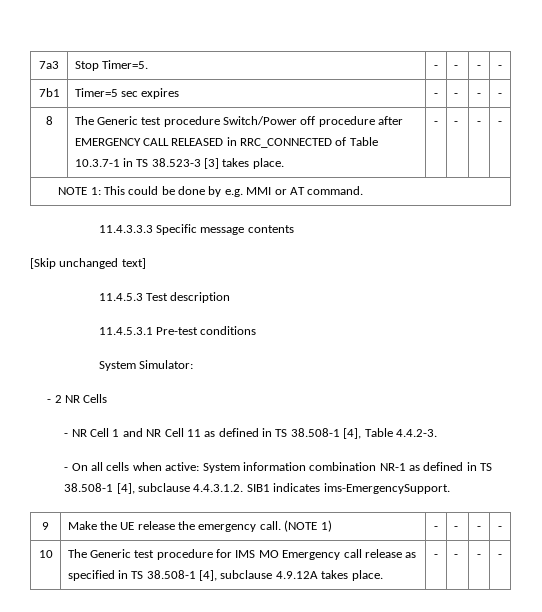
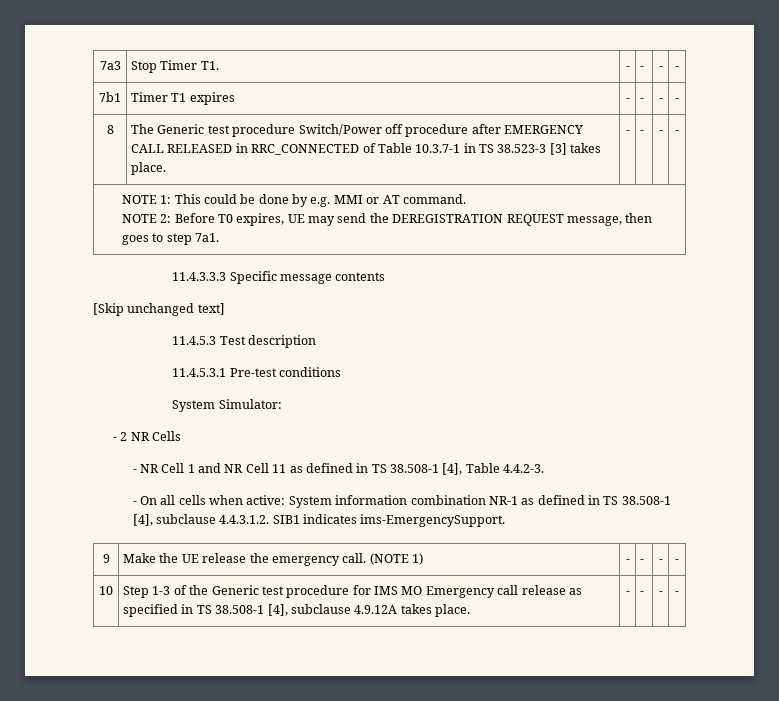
- 7a3 | Stop Timer=5. | - | - | - | -
+ 7a3 | Stop Timer T1. | - | - | - | -
- 7b1 | Timer=5 sec expires | - | - | - | -
+ 7b1 | Timer T1 expires | - | - | - | -
  NOTE 1: This could be done by e.g. MMI or AT command.
+ NOTE 2: Before T0 expires, UE may send the DEREGISTRATION REQUEST message, then goes to step 7a1.
- 10 | The Generic test procedure for IMS MO Emergency call release as specified in TS 38.508-1 [4], subclause 4.9.12A takes place. | - | - | - | -
+ 10 | Step 1-3 of the Generic test procedure for IMS MO Emergency call release as specified in TS 38.508-1 [4], subclause 4.9.12A takes place. | - | - | - | -

